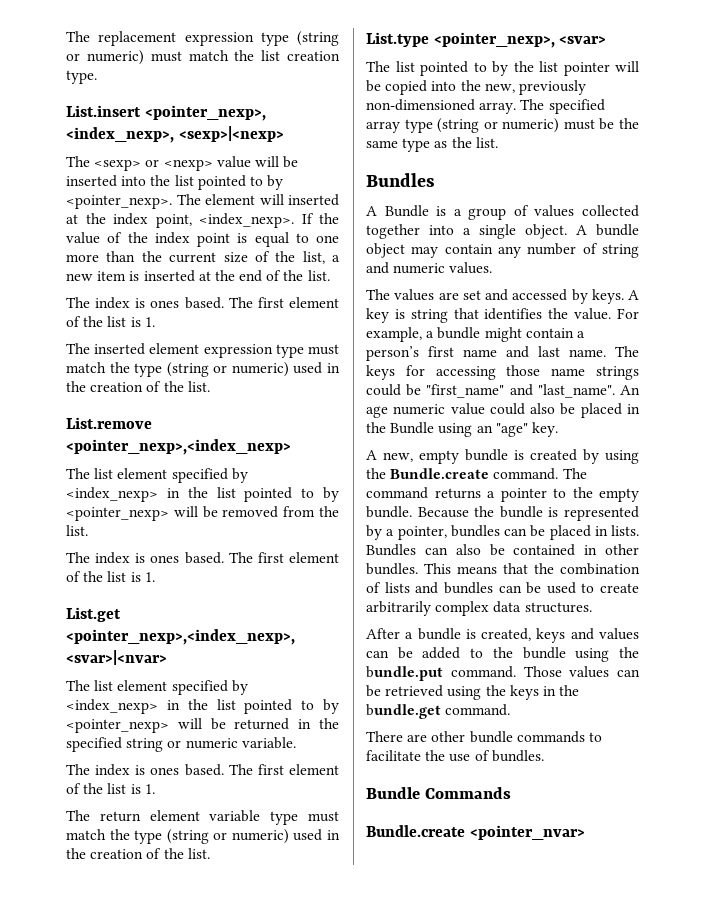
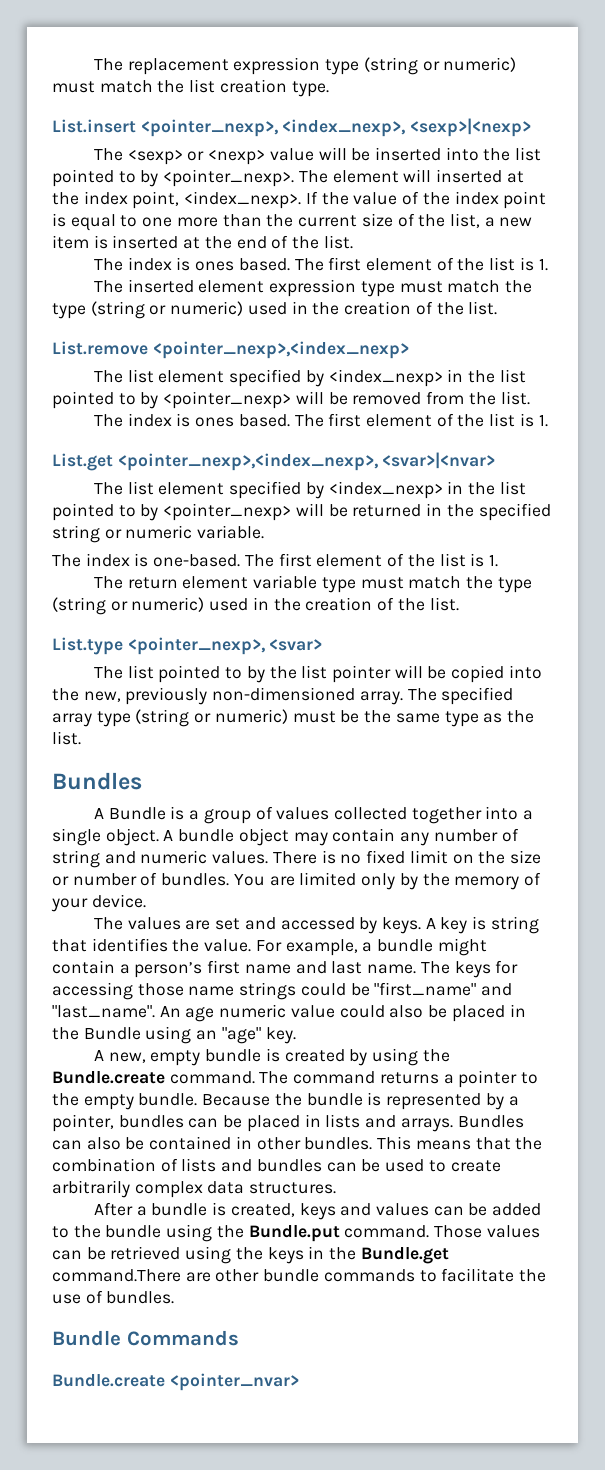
  The list element specified by <index_nexp> in the list pointed to by <pointer_nexp> will be returned in the specified string or numeric variable.
- The index is ones based.
+ The index is one-based.
+ There is no fixed limit on the size or number of bundles. You are limited only by the memory of your device.
- Because the bundle is represented by a pointer, bundles can be placed in lists.
+ Because the bundle is represented by a pointer, bundles can be placed in lists and arrays.
- After a bundle is created, keys and values can be added to the bundle using the bundle.put command.
+ After a bundle is created, keys and values can be added to the bundle using the Bundle.put command.
- Those values can be retrieved using the keys in the bundle.get command.
- There are other bundle commands to facilitate the use of bundles.
+ Those values can be retrieved using the keys in the Bundle.get command.There are other bundle commands to facilitate the use of bundles.

